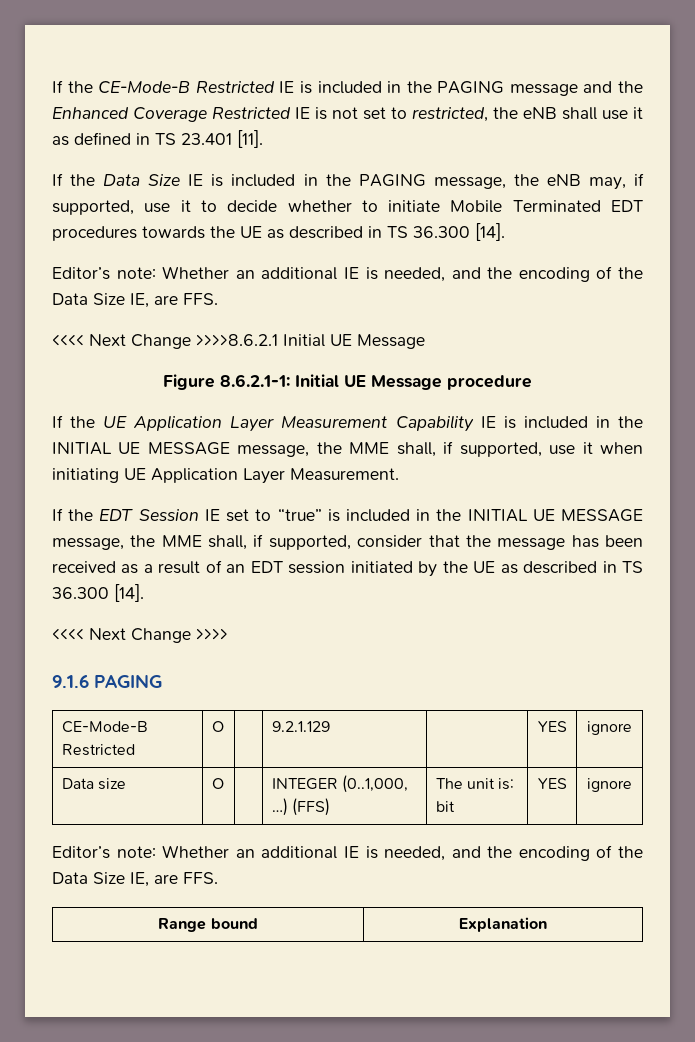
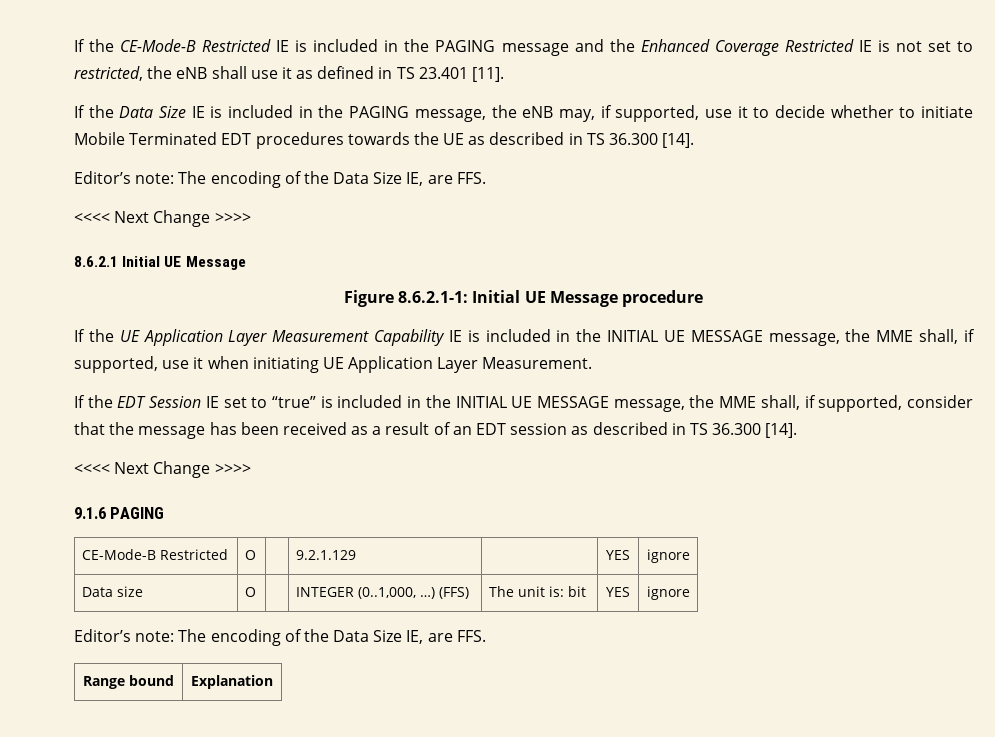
  If the Data Size IE is included in the PAGING message, the eNB may, if supported, use it to decide whether to initiate Mobile Terminated EDT procedures towards the UE as described in TS 36.300 [14].
- Editor’s note: Whether an additional IE is needed, and the encoding of the Data Size IE, are FFS.
- <<<< Next Change >>>>8.6.2.1 Initial UE Message
+ Editor’s note: The encoding of the Data Size IE, are FFS.
+ <<<< Next Change >>>>
+ 8.6.2.1 Initial UE Message
- If the EDT Session IE set to “true” is included in the INITIAL UE MESSAGE message, the MME shall, if supported, consider that the message has been received as a result of an EDT session initiated by the UE as described in TS 36.300 [14].
+ If the EDT Session IE set to “true” is included in the INITIAL UE MESSAGE message, the MME shall, if supported, consider that the message has been received as a result of an EDT session as described in TS 36.300 [14].
  Data size | O | | INTEGER (0..1,000, …) (FFS) | The unit is: bit | YES | ignore
- Editor’s note: Whether an additional IE is needed, and the encoding of the Data Size IE, are FFS.
+ Editor’s note: The encoding of the Data Size IE, are FFS.

